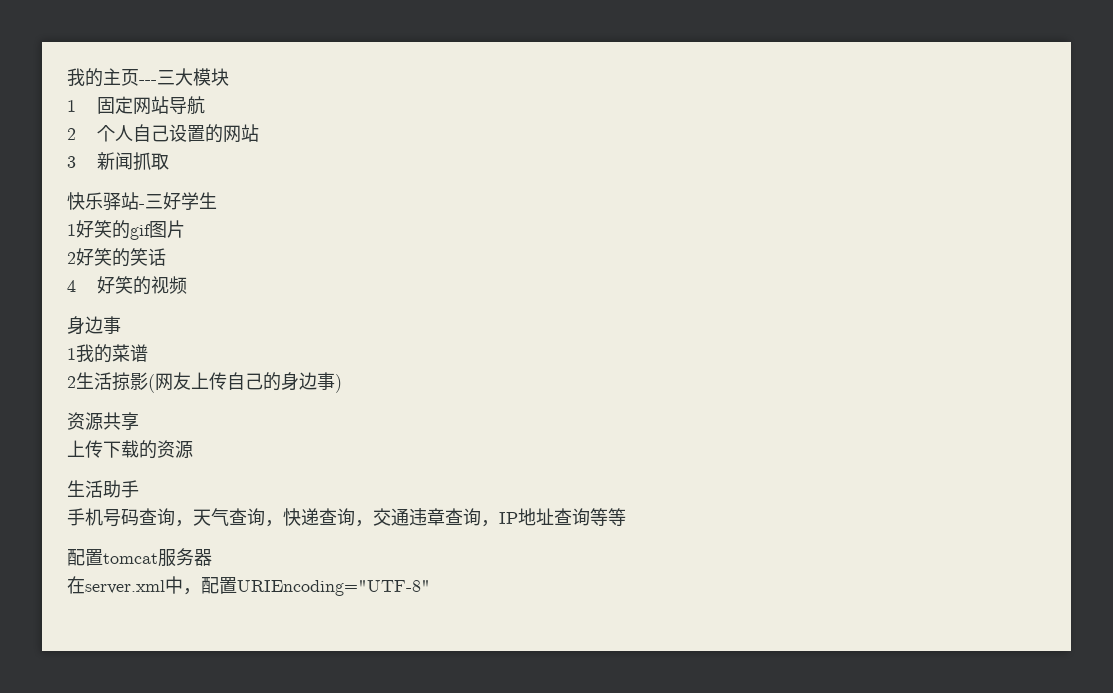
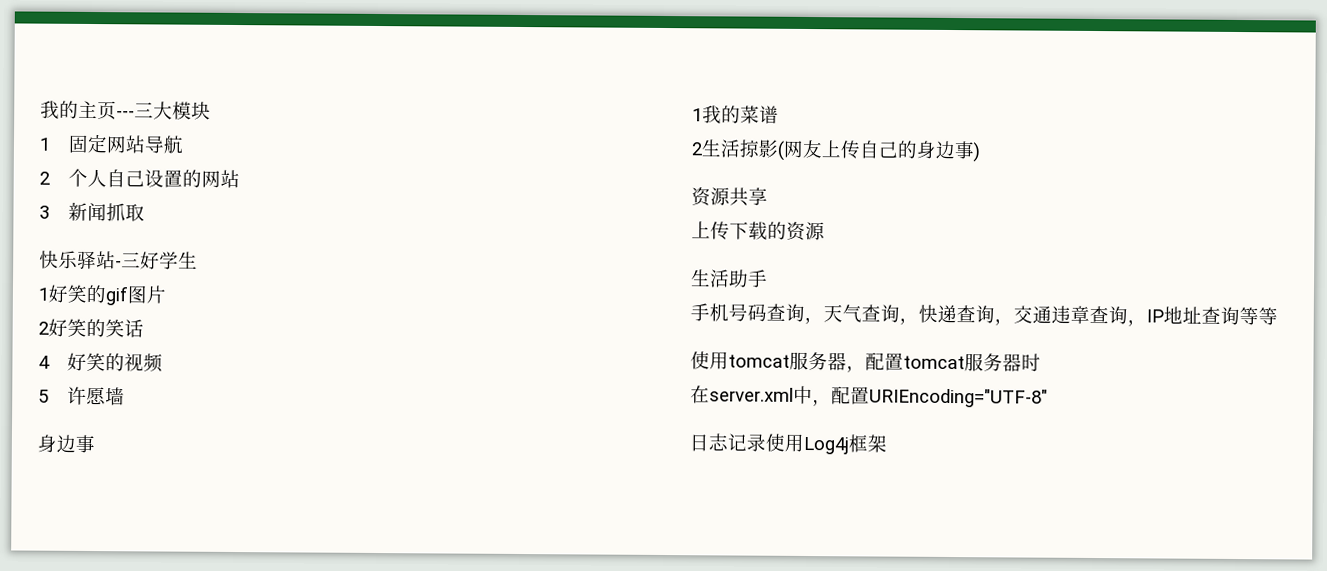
+ 5许愿墙
- 配置tomcat服务器
+ 使用tomcat服务器，配置tomcat服务器时
+ 日志记录使用Log4j框架

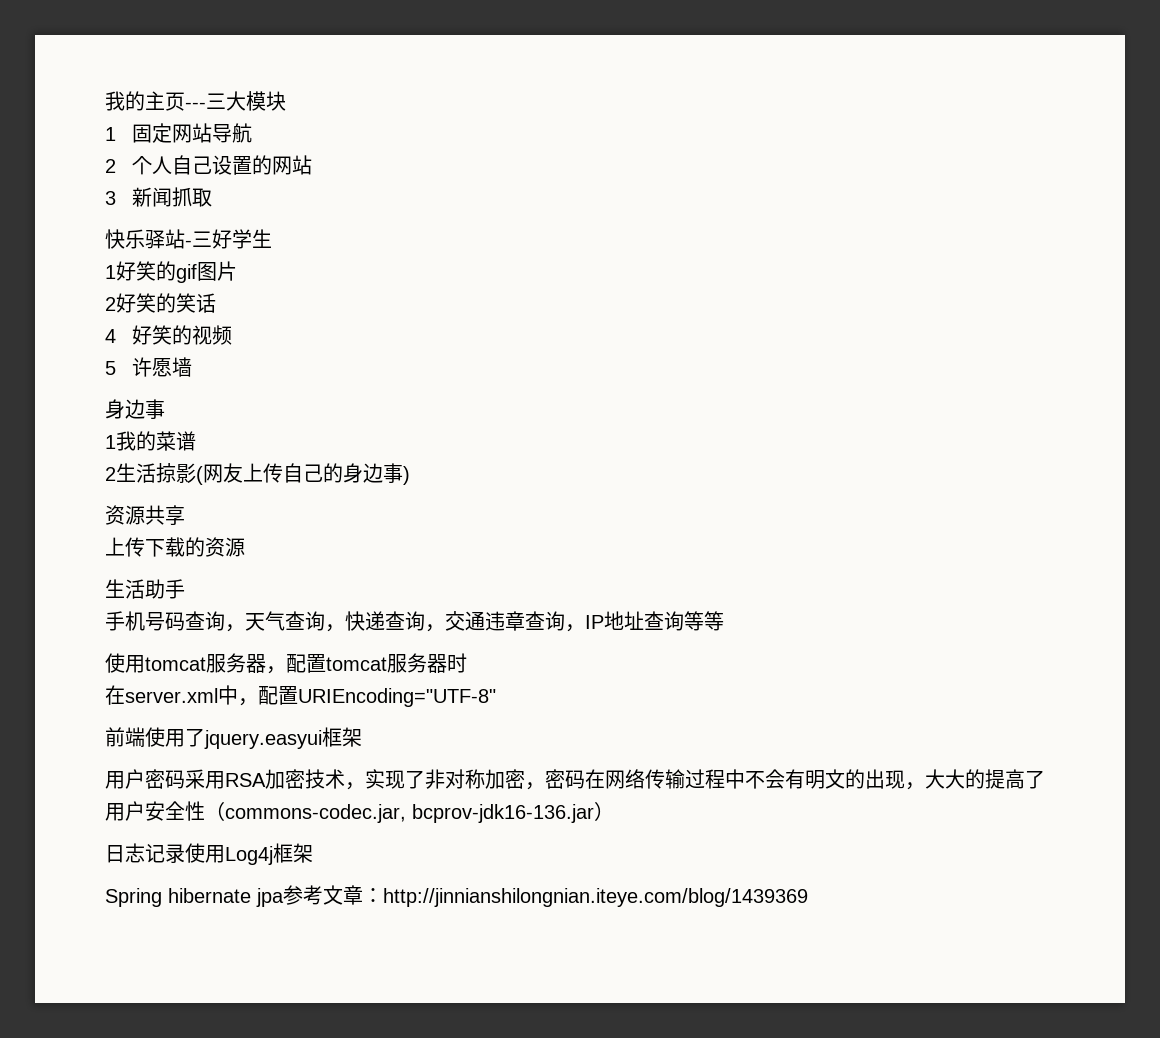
+ 前端使用了jquery.easyui框架
+ 用户密码采用RSA加密技术，实现了非对称加密，密码在网络传输过程中不会有明文的出现，大大的提高了用户安全性（commons-codec.jar, bcprov-jdk16-136.jar）
+ Spring hibernate jpa参考文章：http://jinnianshilongnian.iteye.com/blog/1439369

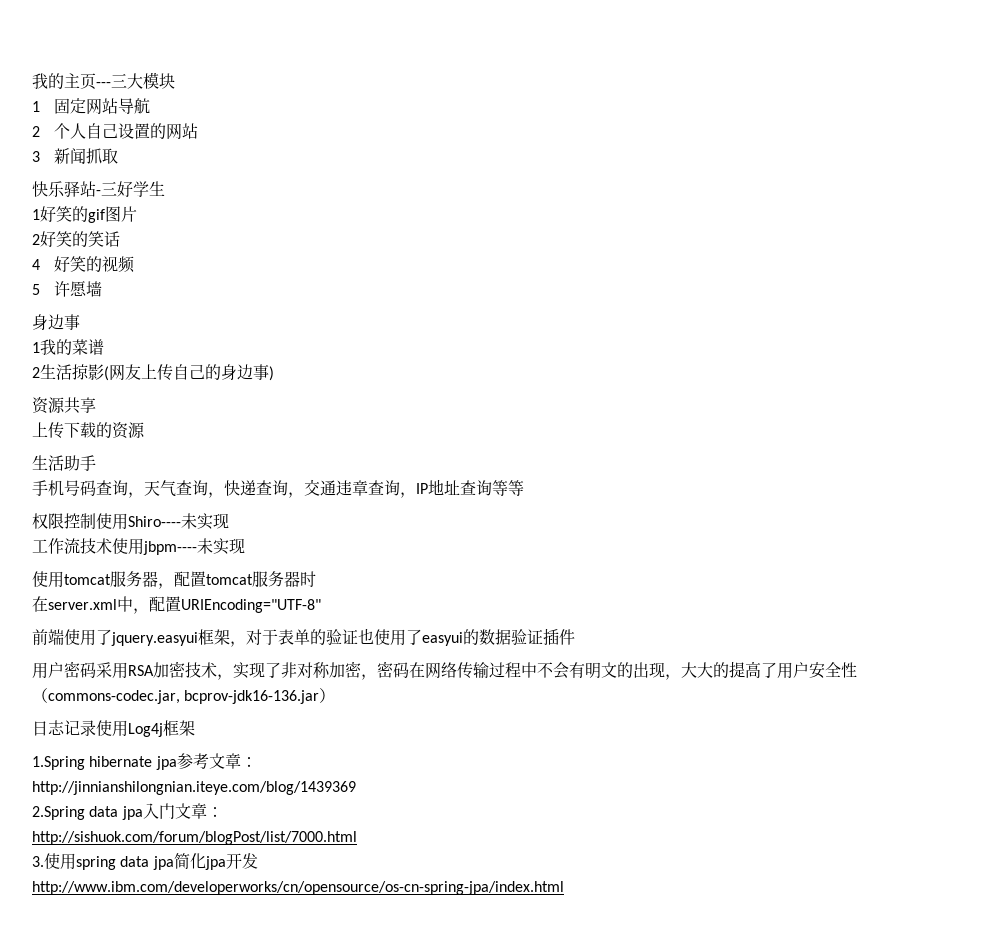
+ 权限控制使用Shiro----未实现
+ 工作流技术使用jbpm----未实现
- 前端使用了jquery.easyui框架
+ 前端使用了jquery.easyui框架，对于表单的验证也使用了easyui的数据验证插件
- Spring hibernate jpa参考文章：http://jinnianshilongnian.iteye.com/blog/1439369
+ 1.Spring hibernate jpa参考文章：
+ http://jinnianshilongnian.iteye.com/blog/1439369
+ 2.Spring data jpa入门文章：
+ http://sishuok.com/forum/blogPost/list/7000.html
+ 3.使用spring data jpa简化jpa开发
+ http://www.ibm.com/developerworks/cn/opensource/os-cn-spring-jpa/index.html

